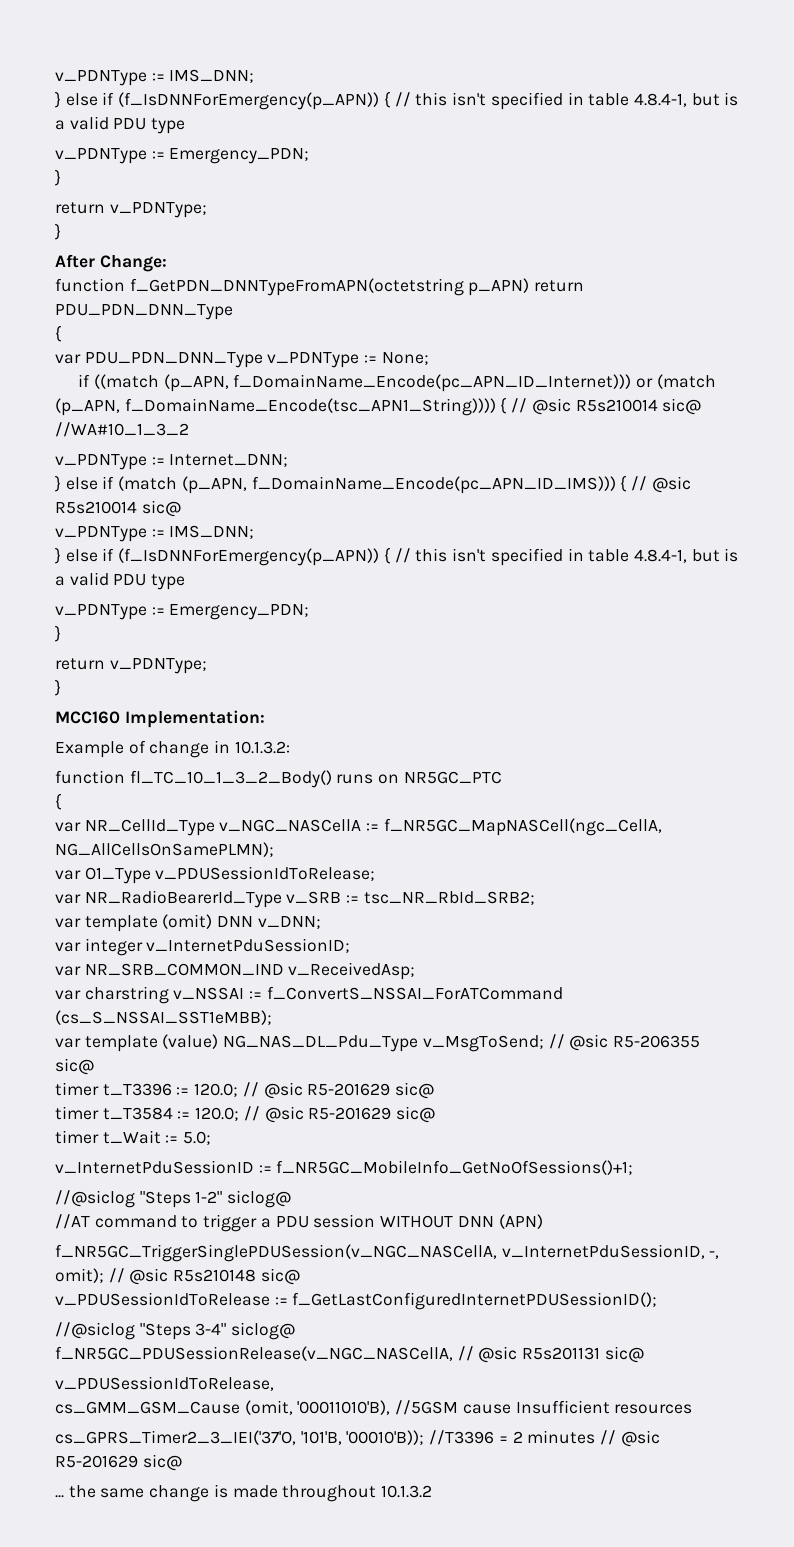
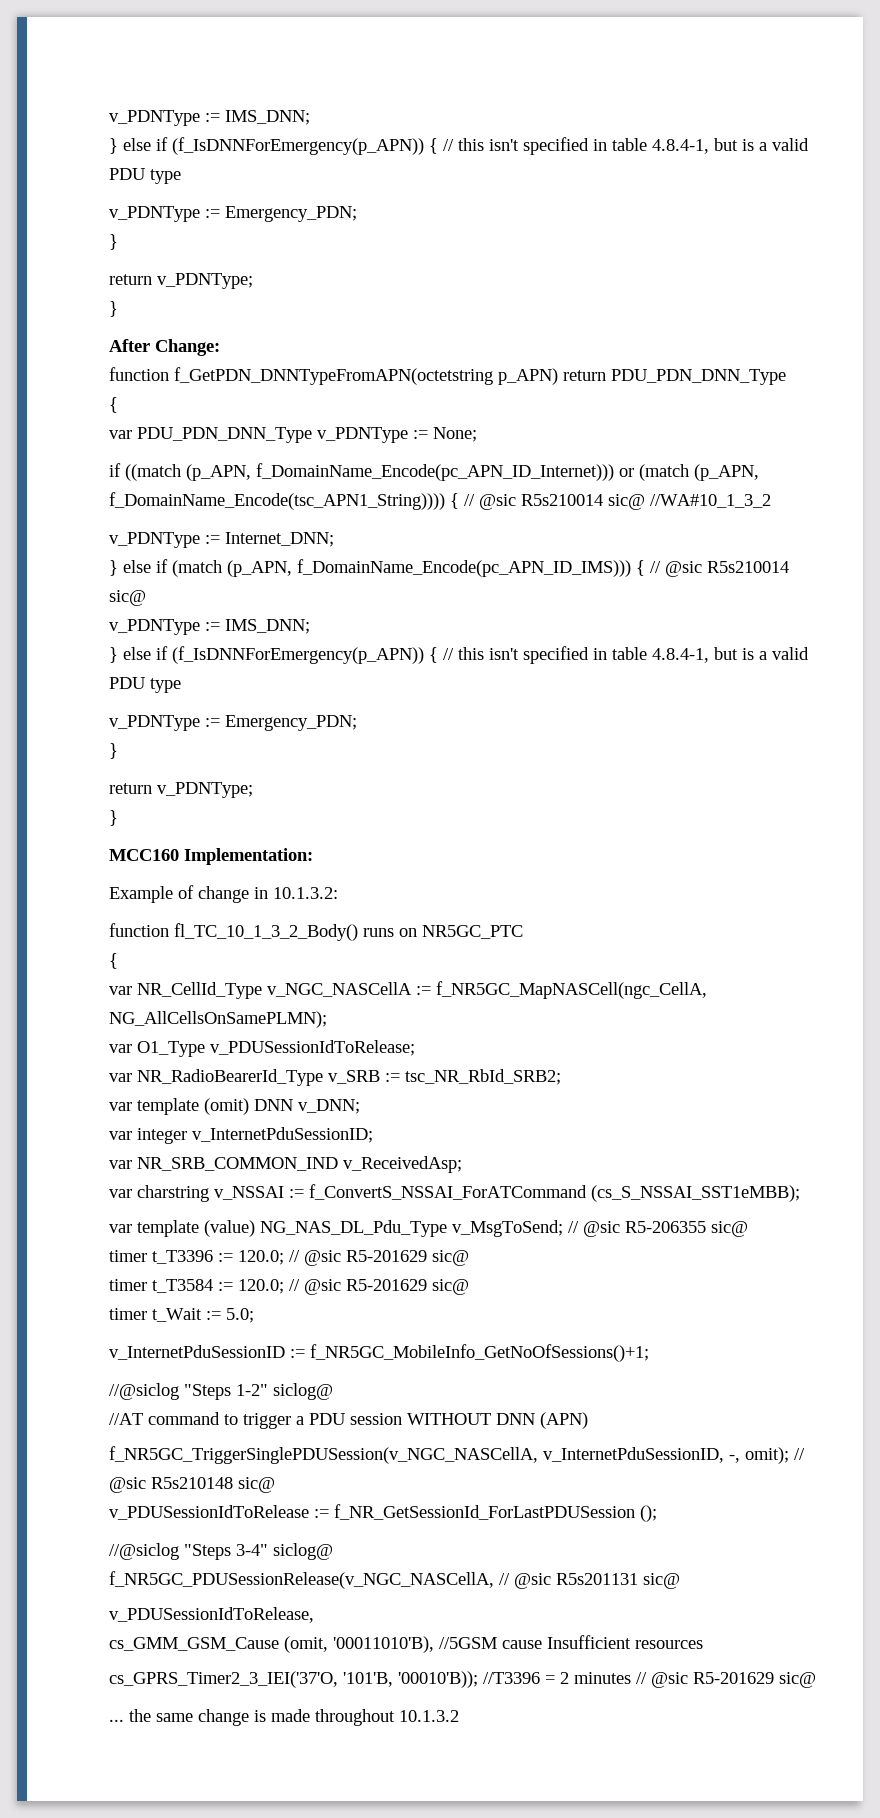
- v_PDUSessionIdToRelease := f_GetLastConfiguredInternetPDUSessionID();
+ v_PDUSessionIdToRelease := f_NR_GetSessionId_ForLastPDUSession ();

